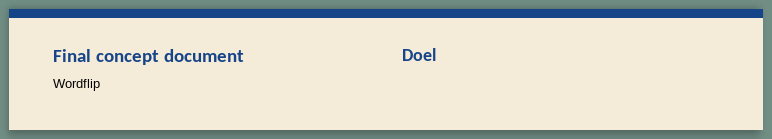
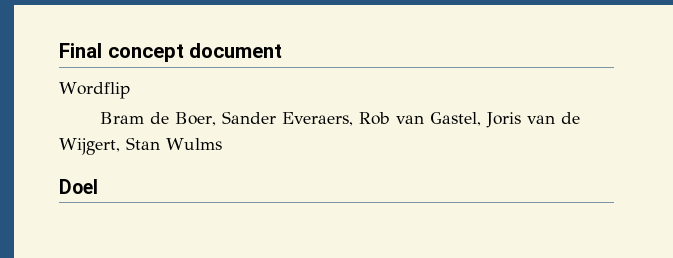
+ Bram de Boer, Sander Everaers, Rob van Gastel, Joris van de Wijgert, Stan Wulms

